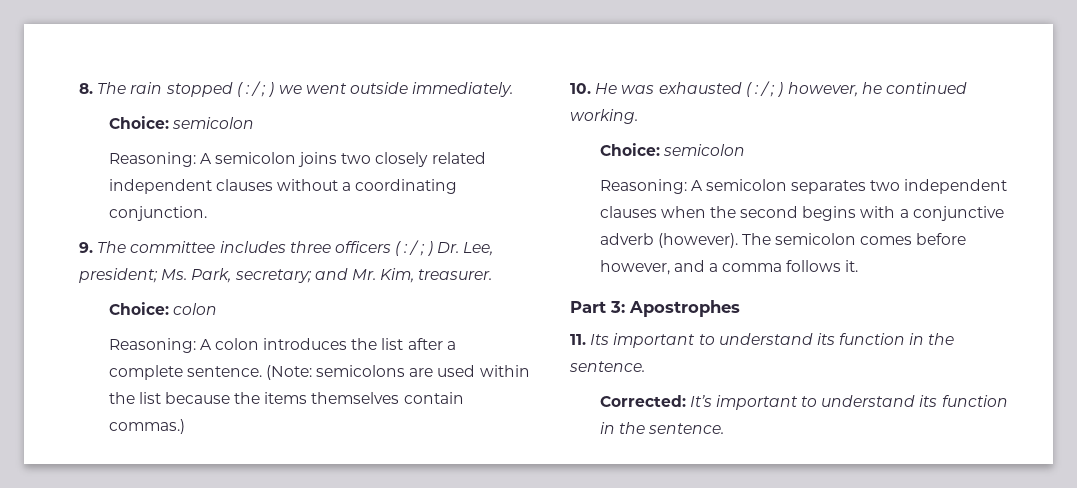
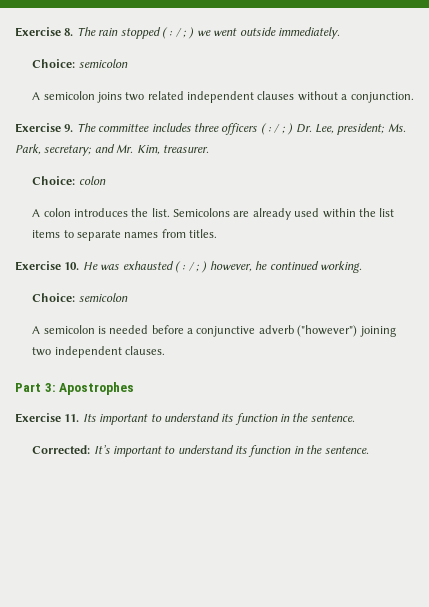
- 8. The rain stopped ( : / ; ) we went outside immediately.
+ Exercise 8. The rain stopped ( : / ; ) we went outside immediately.
- Reasoning: A semicolon joins two closely related independent clauses without a coordinating conjunction.
+ A semicolon joins two related independent clauses without a conjunction.
- 9. The committee includes three officers ( : / ; ) Dr. Lee, president; Ms. Park, secretary; and Mr. Kim, treasurer.
+ Exercise 9. The committee includes three officers ( : / ; ) Dr. Lee, president; Ms. Park, secretary; and Mr. Kim, treasurer.
- Reasoning: A colon introduces the list after a complete sentence. (Note: semicolons are used within the list because the items themselves contain commas.)
- 10. He was exhausted ( : / ; ) however, he continued working.
+ A colon introduces the list. Semicolons are already used within the list items to separate names from titles.
+ Exercise 10. He was exhausted ( : / ; ) however, he continued working.
- Reasoning: A semicolon separates two independent clauses when the second begins with a conjunctive adverb (however). The semicolon comes before however, and a comma follows it.
+ A semicolon is needed before a conjunctive adverb ("however") joining two independent clauses.
- 11. Its important to understand its function in the sentence.
+ Exercise 11. Its important to understand its function in the sentence.

